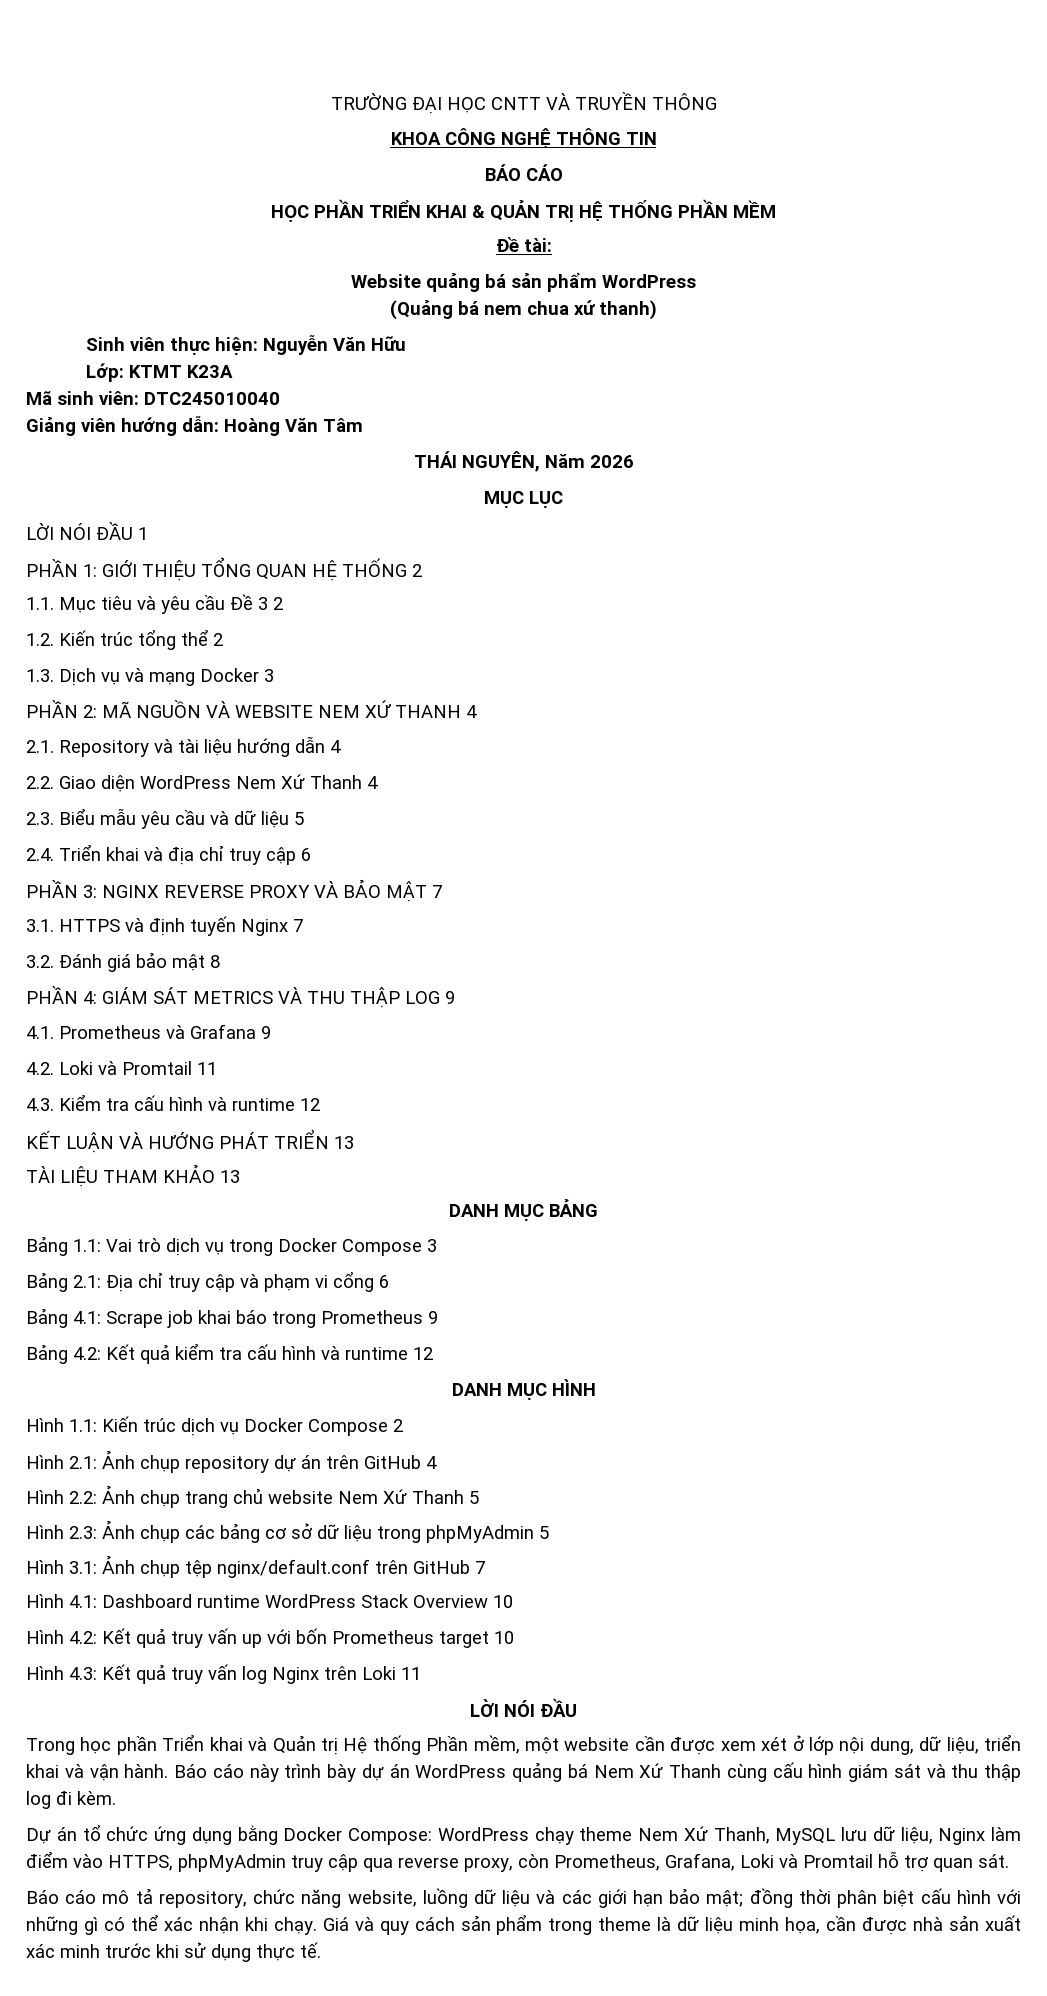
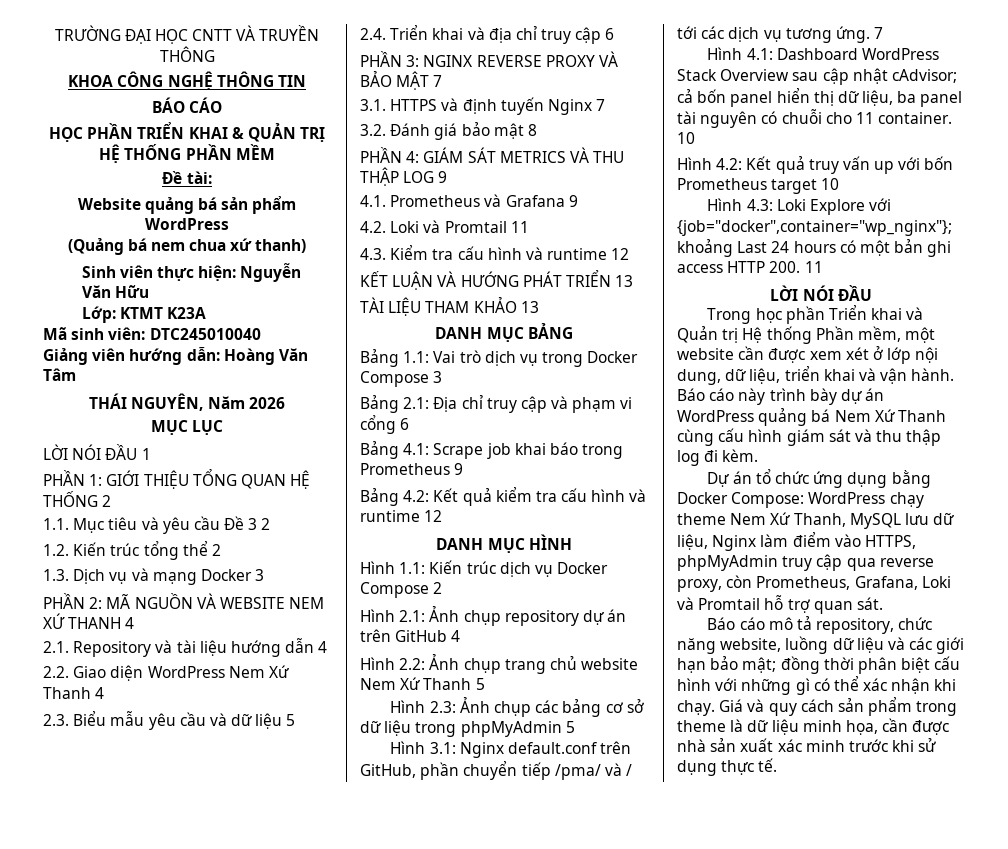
- Hình 3.1: Ảnh chụp tệp nginx/default.conf trên GitHub 7
+ Hình 3.1: Nginx default.conf trên GitHub, phần chuyển tiếp /pma/ và / tới các dịch vụ tương ứng. 7
- Hình 4.1: Dashboard runtime WordPress Stack Overview 10
+ Hình 4.1: Dashboard WordPress Stack Overview sau cập nhật cAdvisor; cả bốn panel hiển thị dữ liệu, ba panel tài nguyên có chuỗi cho 11 container. 10
- Hình 4.3: Kết quả truy vấn log Nginx trên Loki 11
+ Hình 4.3: Loki Explore với {job="docker",container="wp_nginx"}; khoảng Last 24 hours có một bản ghi access HTTP 200. 11

